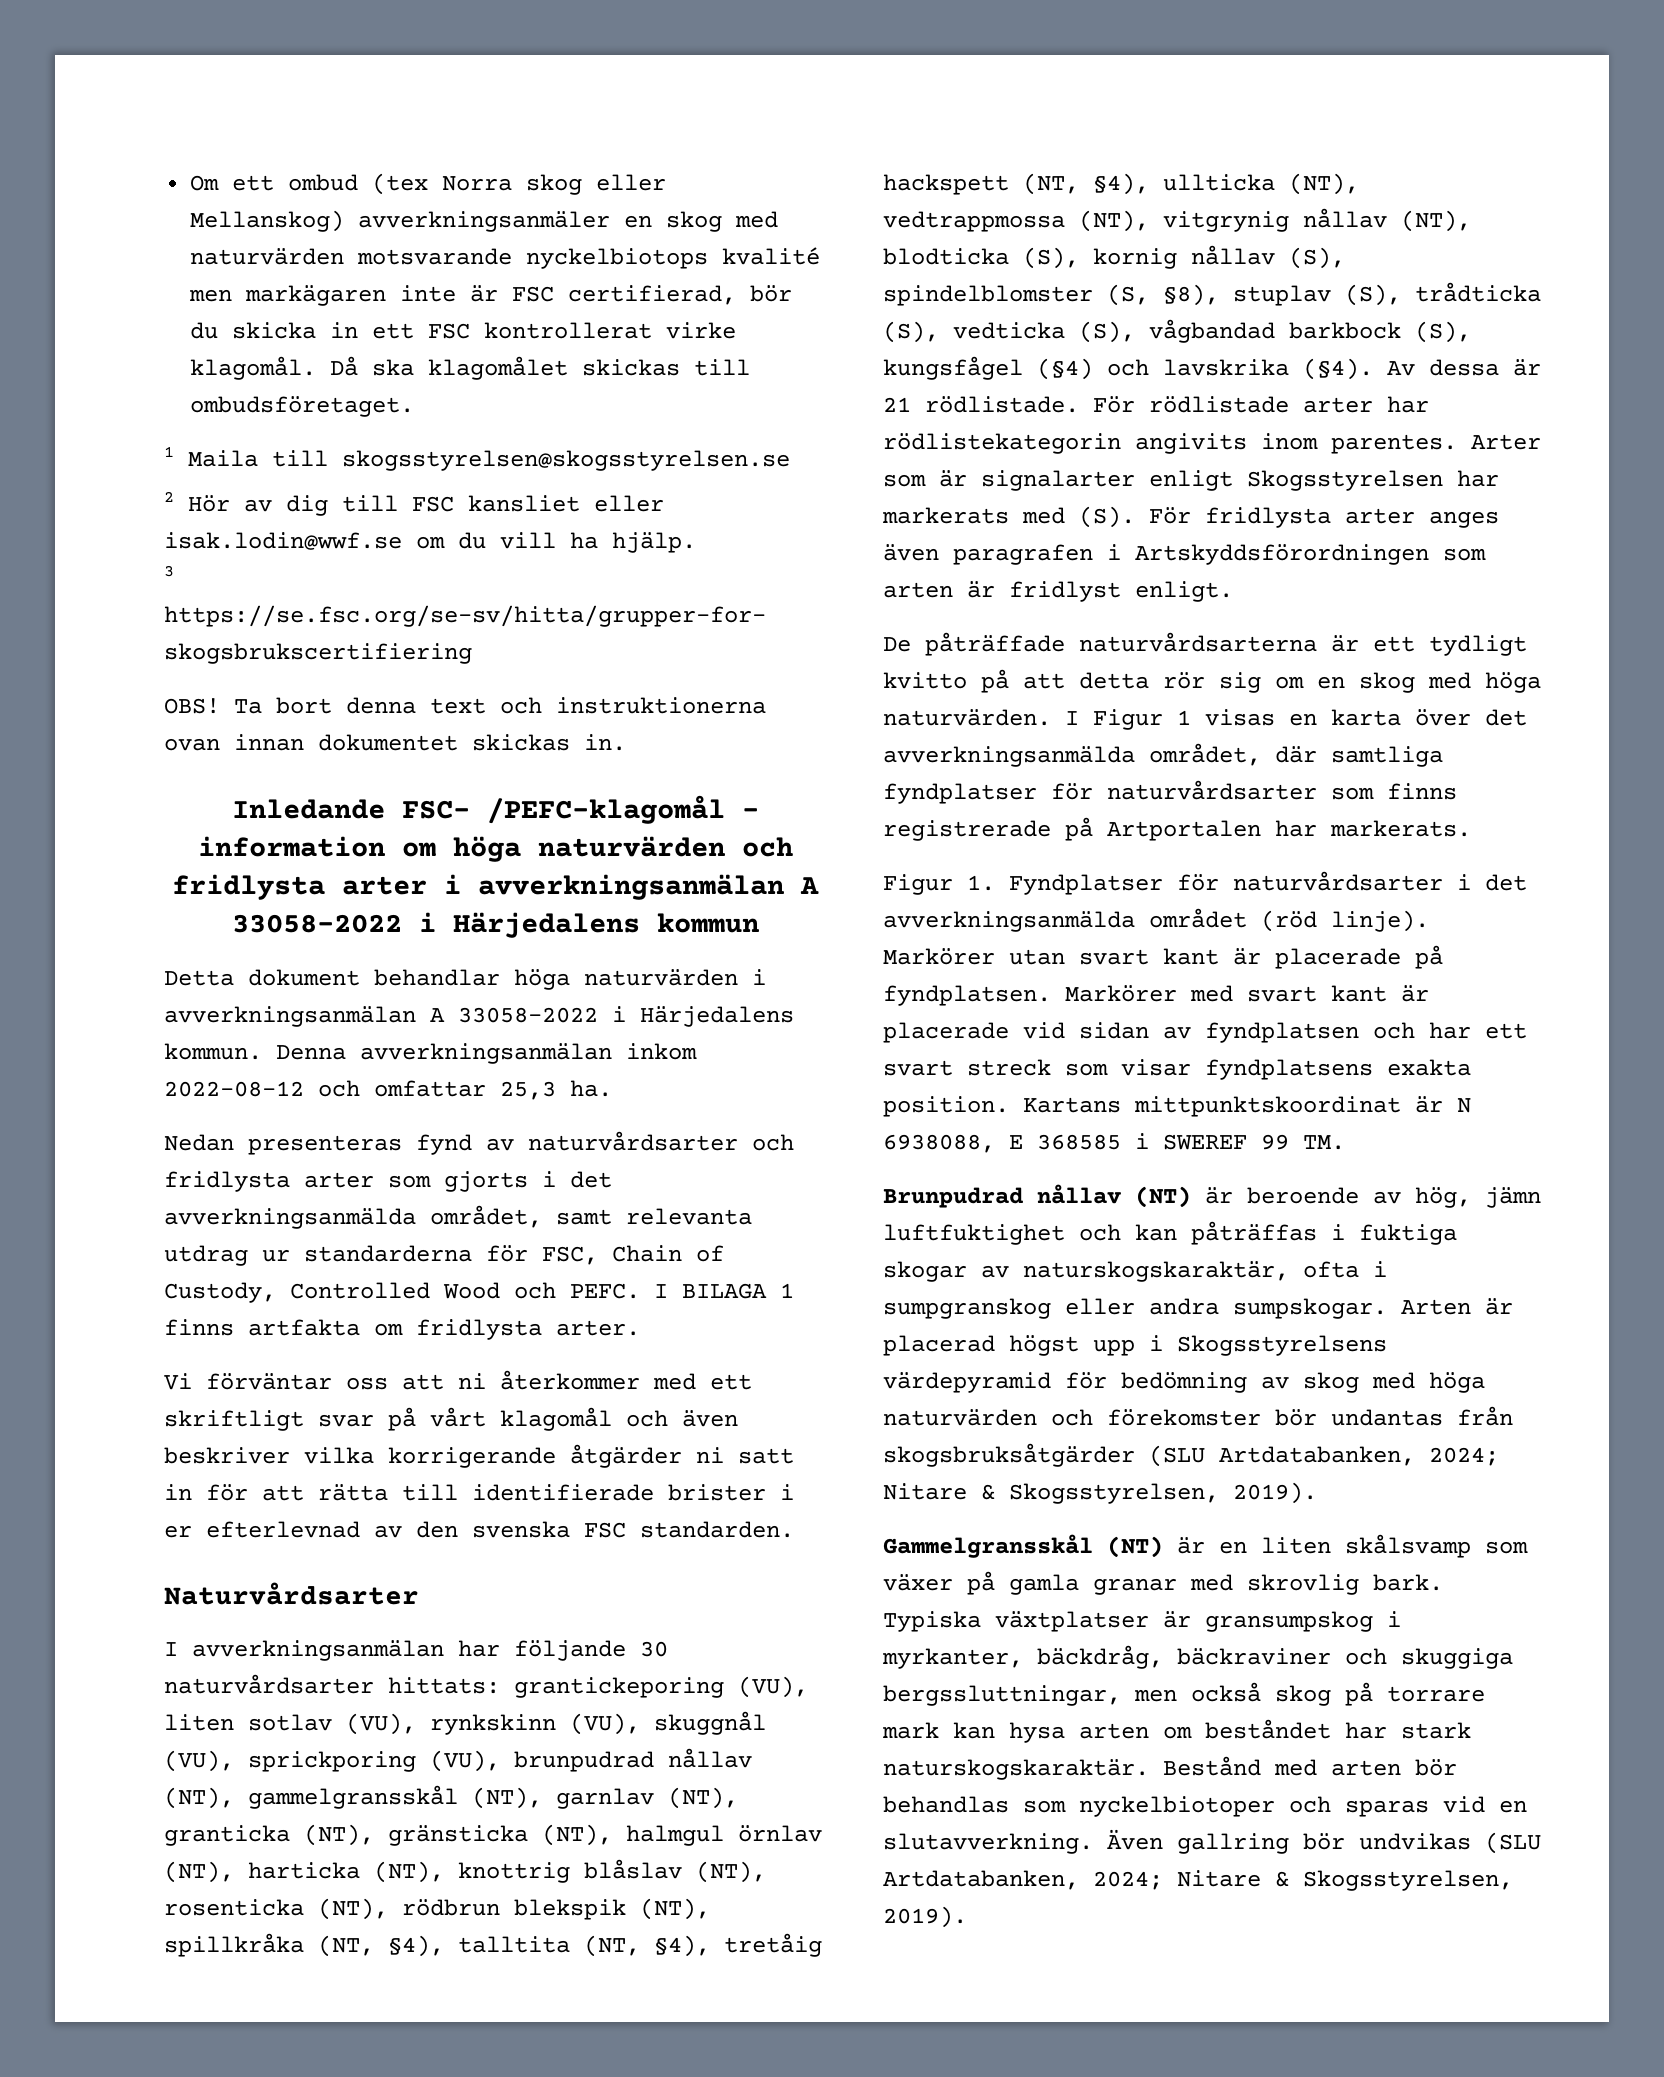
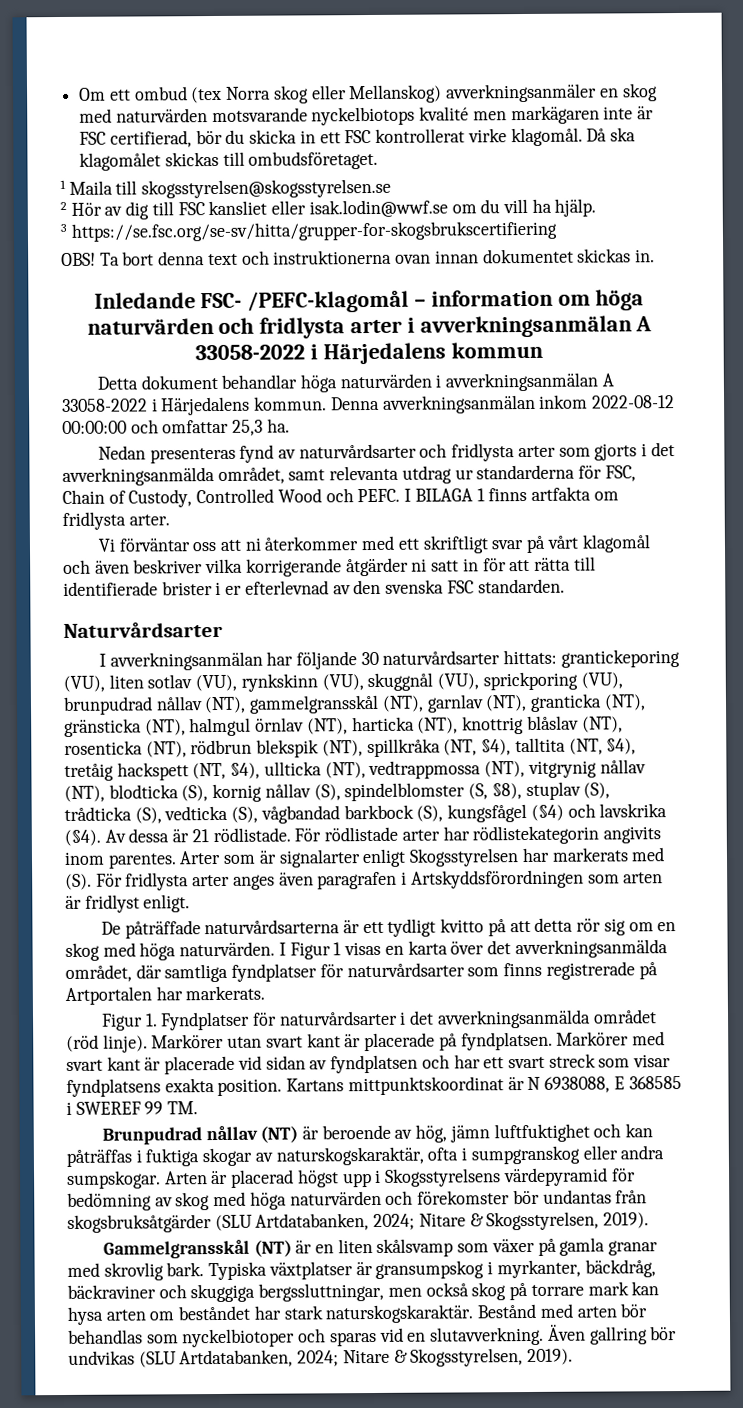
- Denna avverkningsanmälan inkom 2022-08-12 och omfattar 25,3 ha.
+ Denna avverkningsanmälan inkom 2022-08-12 00:00:00 och omfattar 25,3 ha.

